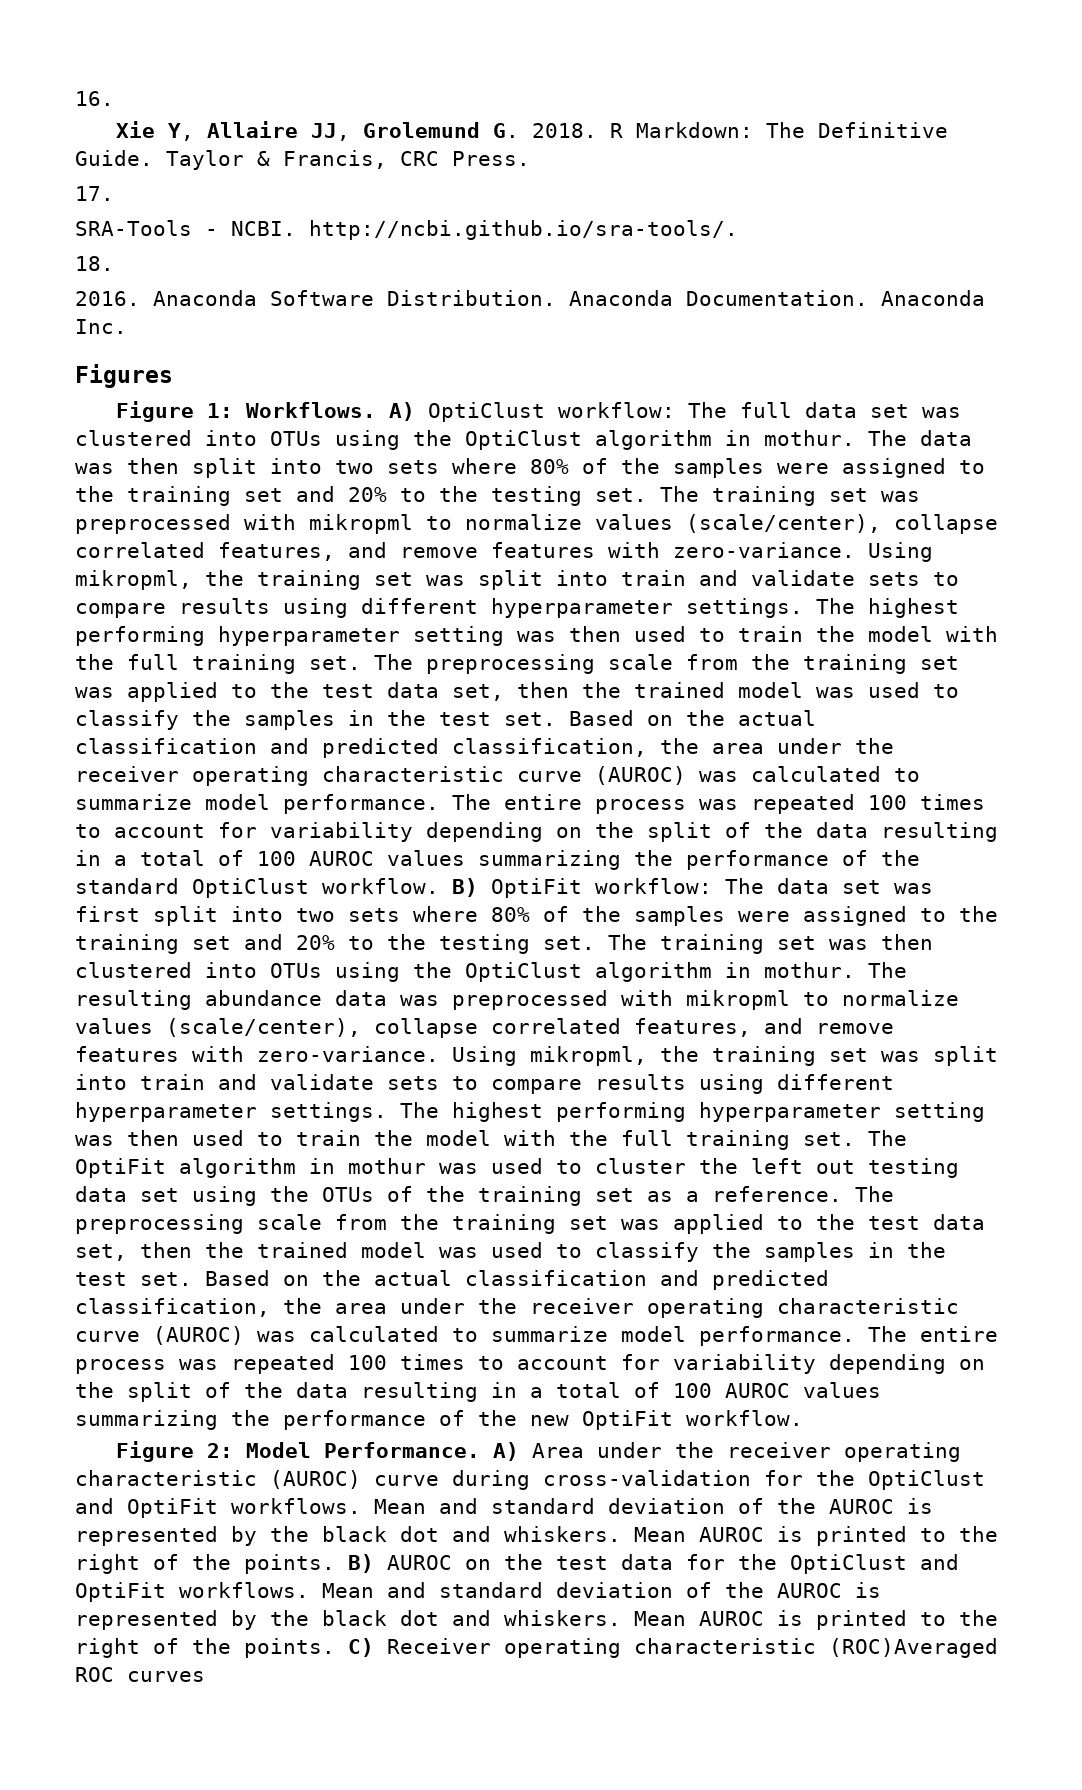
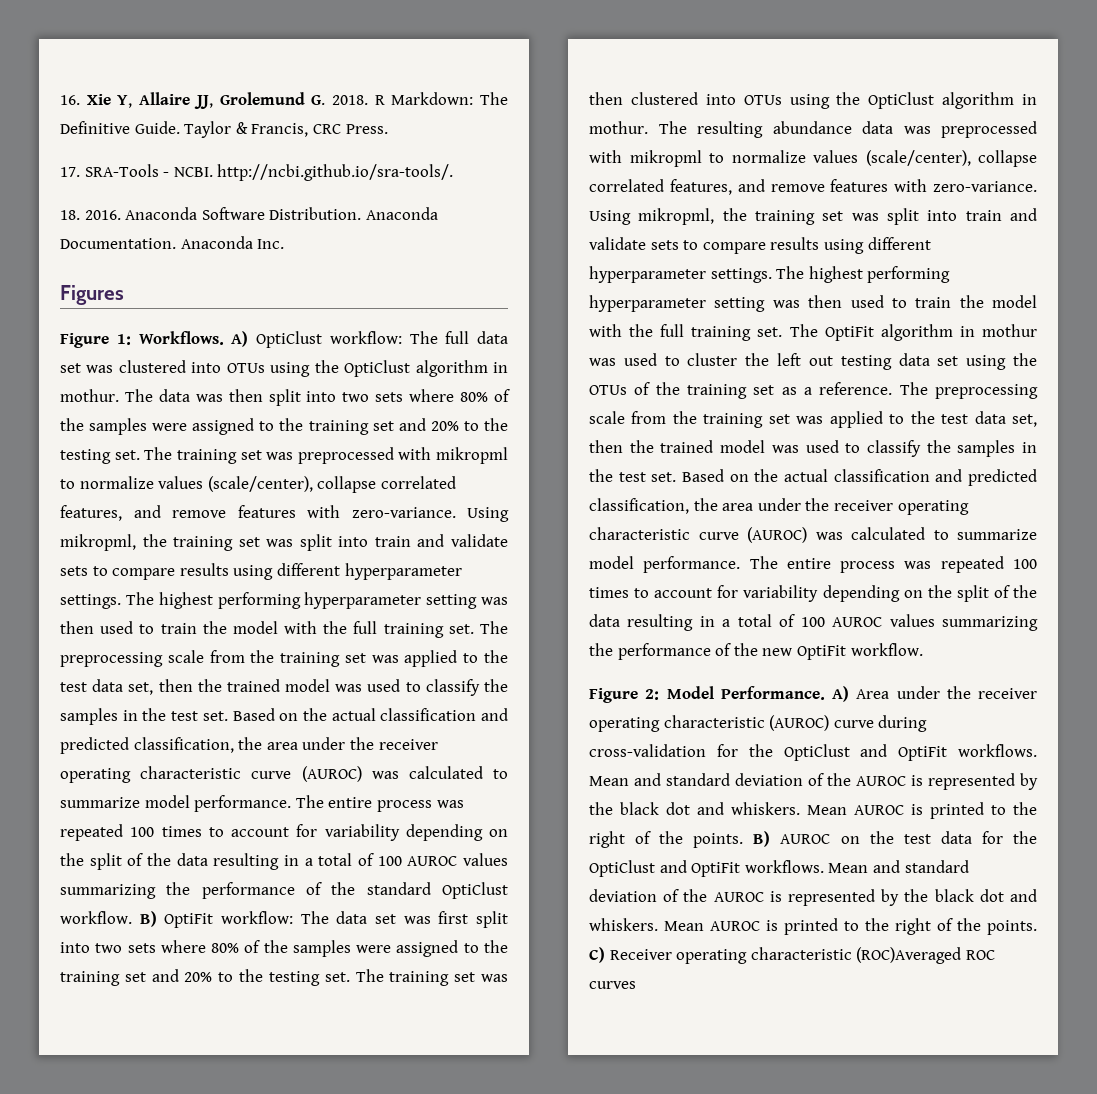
- 16.
- Xie Y, Allaire JJ, Grolemund G. 2018.
+ 16. Xie Y, Allaire JJ, Grolemund G. 2018.
- 17.
- SRA-Tools - NCBI. http://ncbi.github.io/sra-tools/.
+ 17. SRA-Tools - NCBI. http://ncbi.github.io/sra-tools/.
- 18.
- 2016.
+ 18. 2016.

